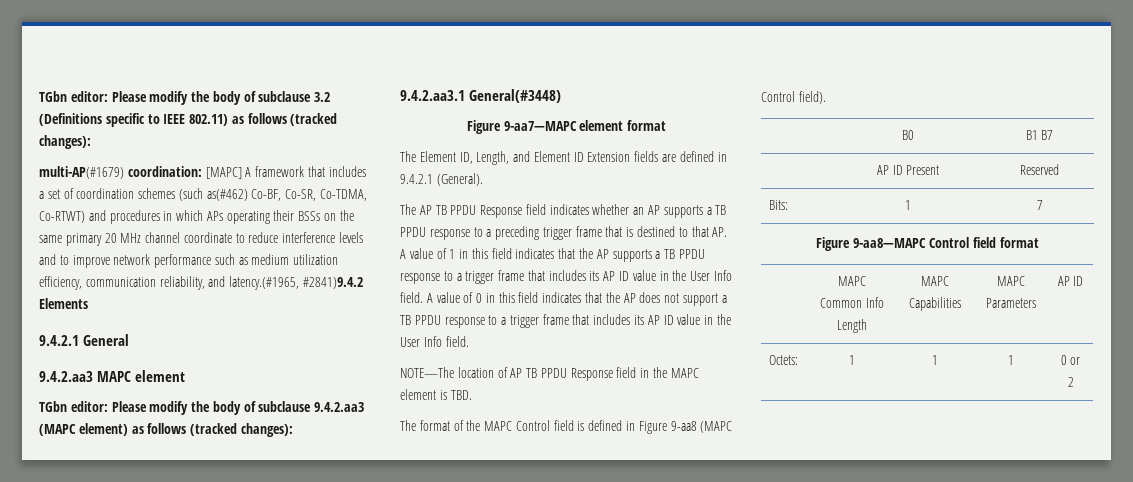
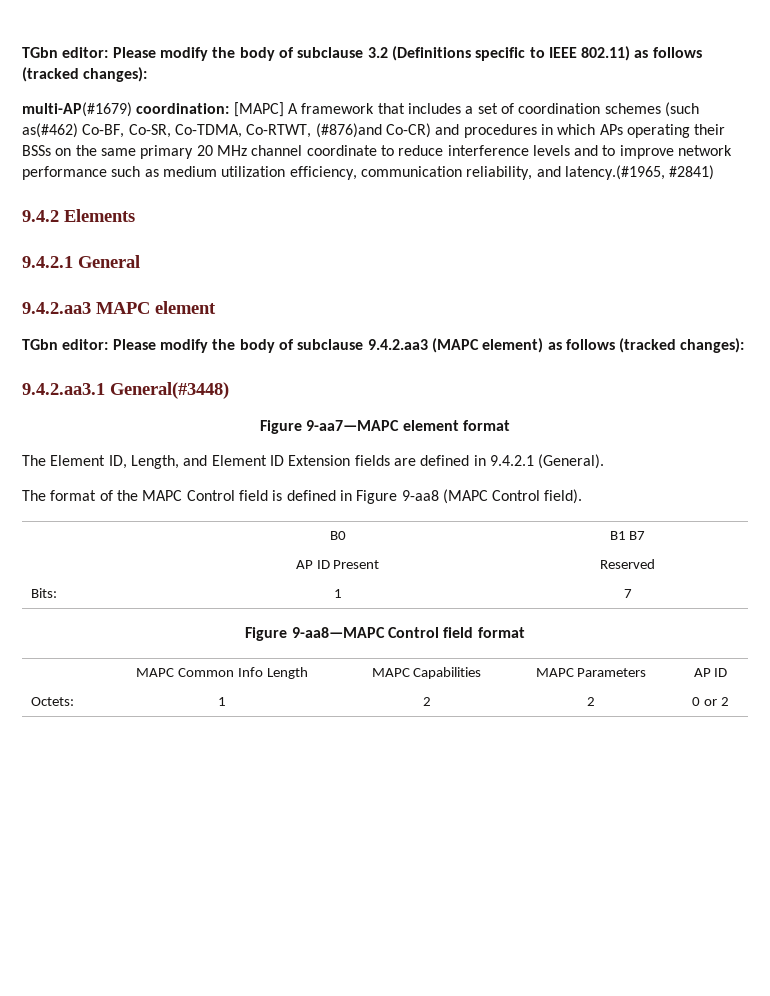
- multi-AP(#1679) coordination: [MAPC] A framework that includes a set of coordination schemes (such as(#462) Co-BF, Co-SR, Co-TDMA, Co-RTWT) and procedures in which APs operating their BSSs on the same primary 20 MHz channel coordinate to reduce interference levels and to improve network performance such as medium utilization efficiency, communication reliability, and latency.(#1965, #2841)9.4.2 Elements
+ multi-AP(#1679) coordination: [MAPC] A framework that includes a set of coordination schemes (such as(#462) Co-BF, Co-SR, Co-TDMA, Co-RTWT, (#876)and Co-CR) and procedures in which APs operating their BSSs on the same primary 20 MHz channel coordinate to reduce interference levels and to improve network performance such as medium utilization efficiency, communication reliability, and latency.(#1965, #2841)
+ 9.4.2 Elements
- The AP TB PPDU Response field indicates whether an AP supports a TB PPDU response to a preceding trigger frame that is destined to that AP. A value of 1 in this field indicates that the AP supports a TB PPDU response to a trigger frame that includes its AP ID value in the User Info field. A value of 0 in this field indicates that the AP does not support a TB PPDU response to a trigger frame that includes its AP ID value in the User Info field.
- NOTE—The location of AP TB PPDU Response field in the MAPC element is TBD.
- Octets: | 1 | 1 | 1 | 0 or 2
+ Octets: | 1 | 2 | 2 | 0 or 2

